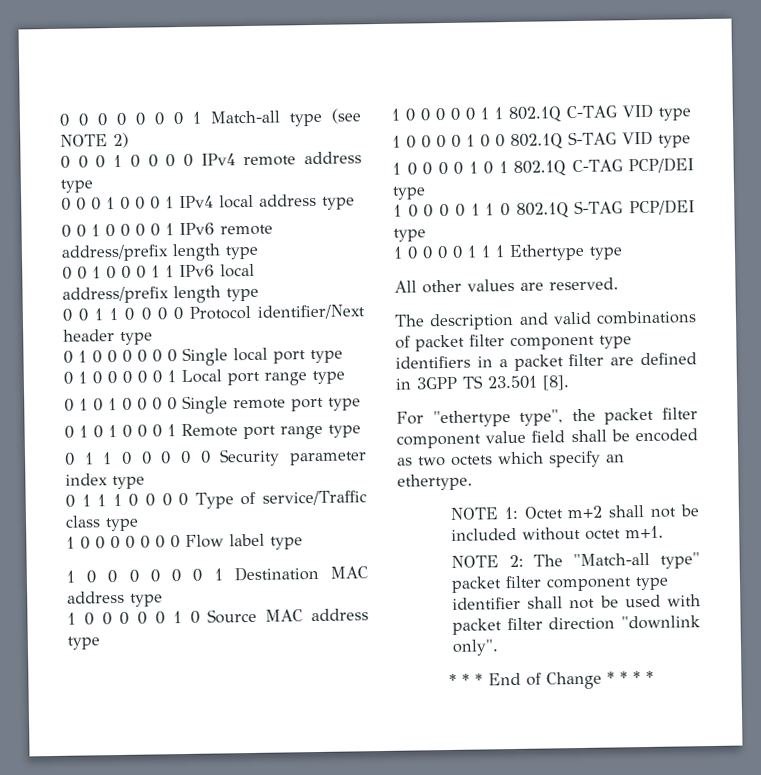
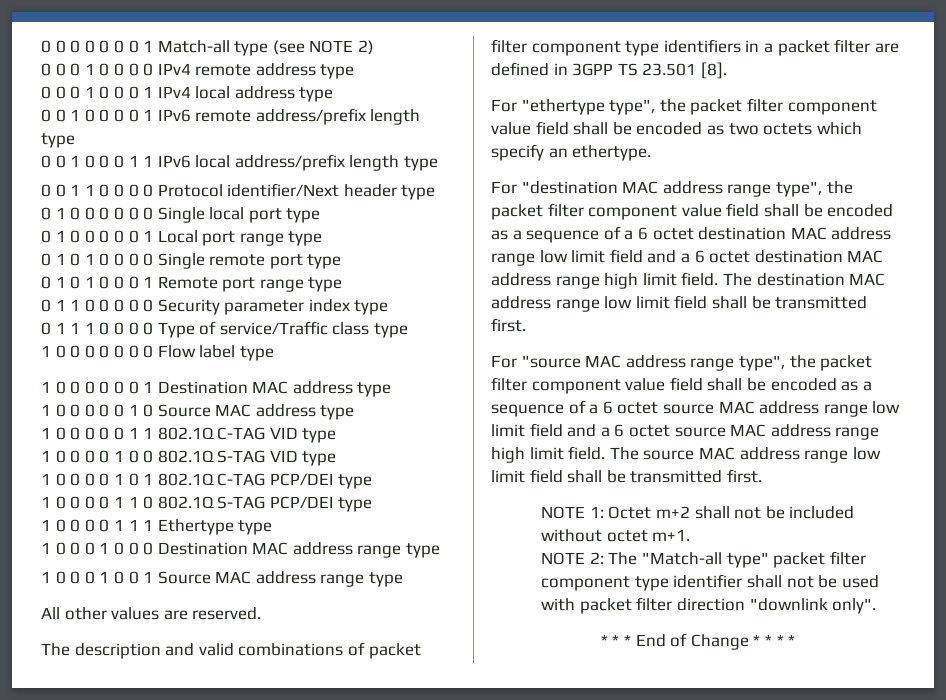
+ 1 0 0 0 1 0 0 0 Destination MAC address range type
+ 1 0 0 0 1 0 0 1 Source MAC address range type
+ For "destination MAC address range type", the packet filter component value field shall be encoded as a sequence of a 6 octet destination MAC address range low limit field and a 6 octet destination MAC address range high limit field. The destination MAC address range low limit field shall be transmitted first.
+ For "source MAC address range type", the packet filter component value field shall be encoded as a sequence of a 6 octet source MAC address range low limit field and a 6 octet source MAC address range high limit field. The source MAC address range low limit field shall be transmitted first.

